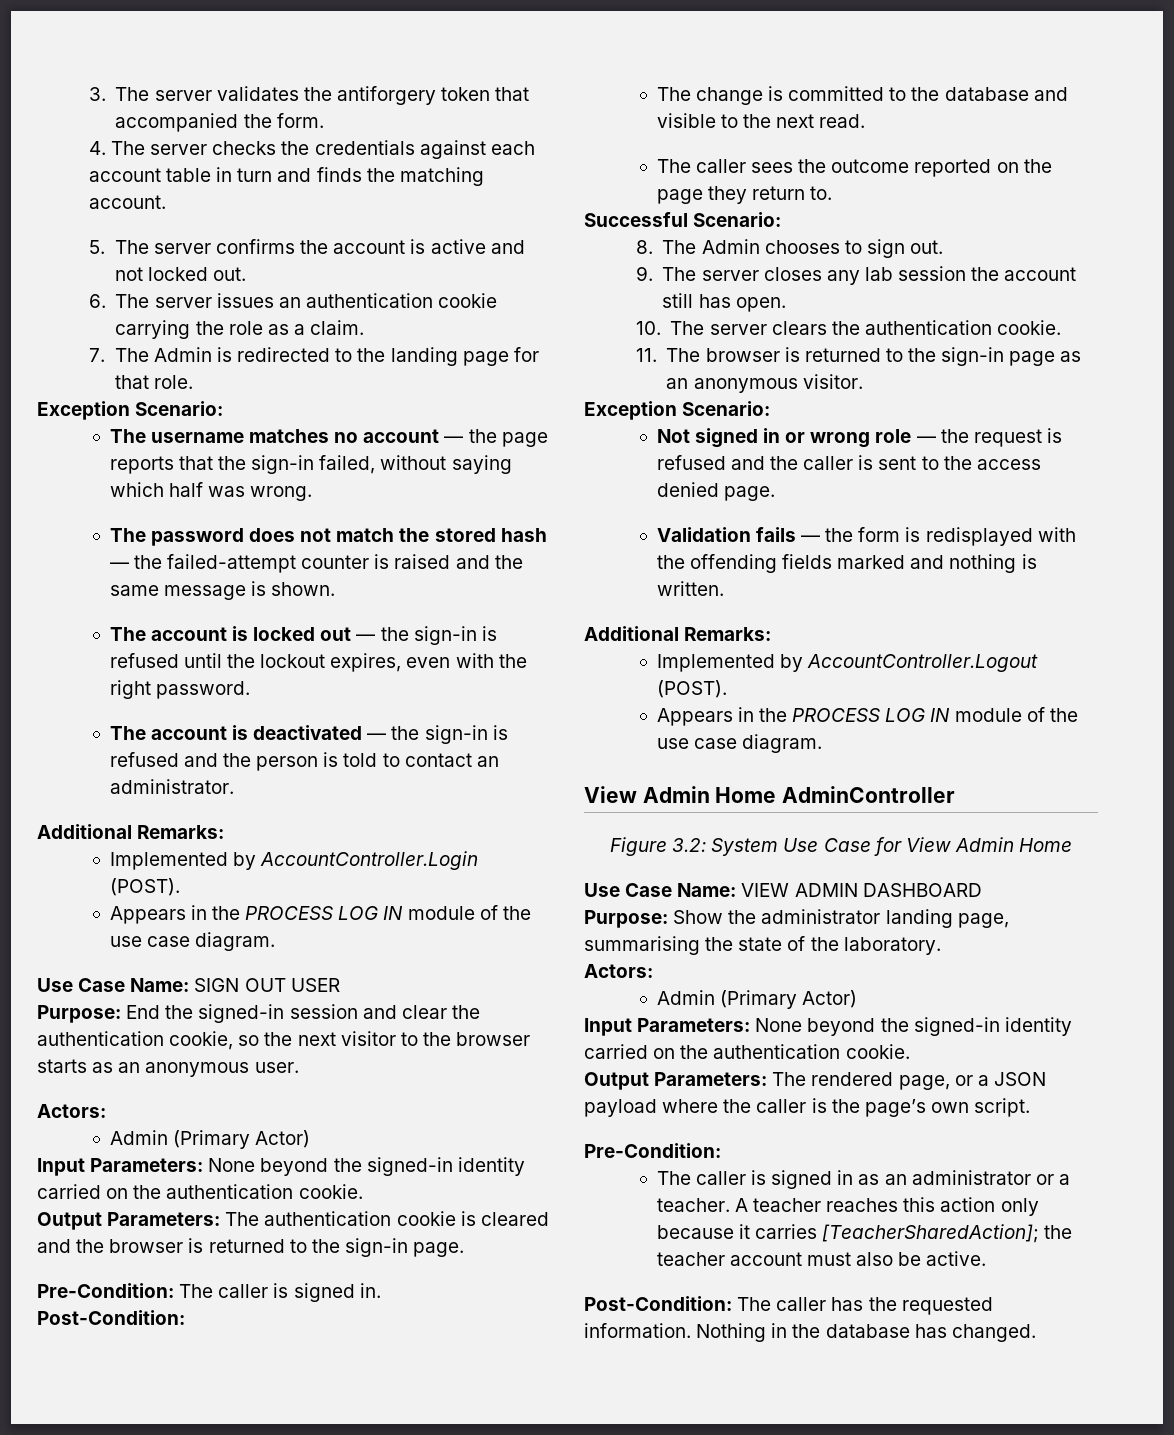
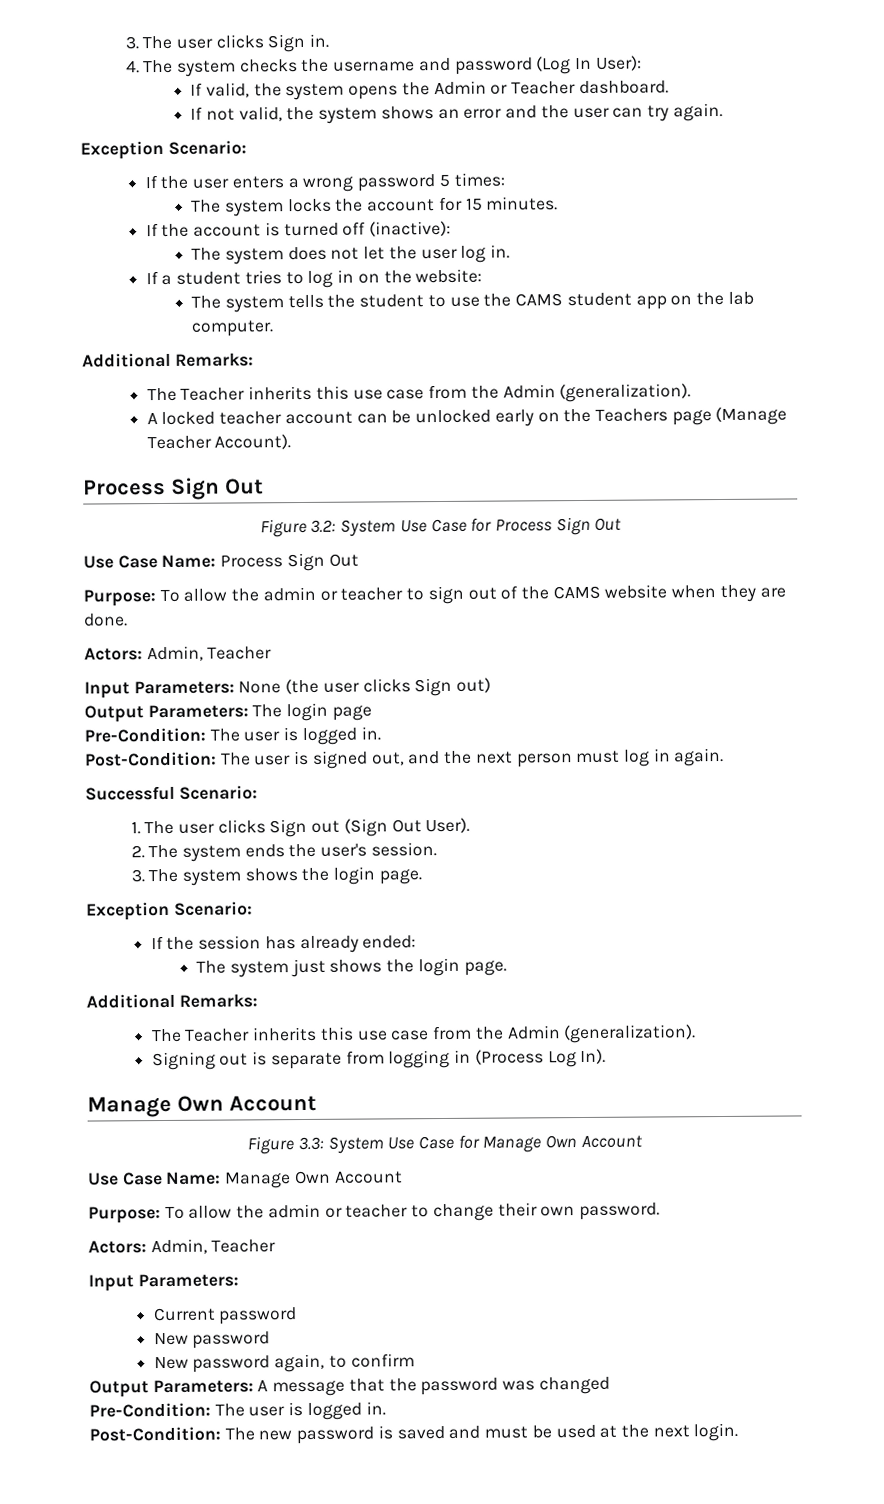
- 3. The server validates the antiforgery token that accompanied the form.
+ 3. The user clicks Sign in.
- 4. The server checks the credentials against each account table in turn and finds the matching account.
- 5. The server confirms the account is active and not locked out.
- 6. The server issues an authentication cookie carrying the role as a claim.
- 7. The Admin is redirected to the landing page for that role.
+ 4. The system checks the username and password (Log In User):
+ If valid, the system opens the Admin or Teacher dashboard.
+ If not valid, the system shows an error and the user can try again.
  Exception Scenario:
- The username matches no account — the page reports that the sign-in failed, without saying which half was wrong.
- The password does not match the stored hash — the failed-attempt counter is raised and the same message is shown.
- The account is locked out — the sign-in is refused until the lockout expires, even with the right password.
- The account is deactivated — the sign-in is refused and the person is told to contact an administrator.
+ If the user enters a wrong password 5 times:
+ The system locks the account for 15 minutes.
+ If the account is turned off (inactive):
+ The system does not let the user log in.
+ If a student tries to log in on the website:
+ The system tells the student to use the CAMS student app on the lab computer.
  Additional Remarks:
- Implemented by AccountController.Login (POST).
- Appears in the PROCESS LOG IN module of the use case diagram.
- Use Case Name: SIGN OUT USER
- Purpose: End the signed-in session and clear the authentication cookie, so the next visitor to the browser starts as an anonymous user.
- Actors:
- Admin (Primary Actor)
- Input Parameters: None beyond the signed-in identity carried on the authentication cookie.
- Output Parameters: The authentication cookie is cleared and the browser is returned to the sign-in page.
- Pre-Condition: The caller is signed in.
- Post-Condition:
- The change is committed to the database and visible to the next read.
- The caller sees the outcome reported on the page they return to.
- Successful Scenario:
- 8. The Admin chooses to sign out.
- 9. The server closes any lab session the account still has open.
- 10. The server clears the authentication cookie.
- 11. The browser is returned to the sign-in page as an anonymous visitor.
- Exception Scenario:
- Not signed in or wrong role — the request is refused and the caller is sent to the access denied page.
- Validation fails — the form is redisplayed with the offending fields marked and nothing is written.
- Additional Remarks:
- Implemented by AccountController.Logout (POST).
- Appears in the PROCESS LOG IN module of the use case diagram.
- View Admin Home AdminController
+ The Teacher inherits this use case from the Admin (generalization).
+ A locked teacher account can be unlocked early on the Teachers page (Manage Teacher Account).
+ Process Sign Out
- Figure 3.2: System Use Case for View Admin Home
- Use Case Name: VIEW ADMIN DASHBOARD
- Purpose: Show the administrator landing page, summarising the state of the laboratory.
- Actors:
- Admin (Primary Actor)
- Input Parameters: None beyond the signed-in identity carried on the authentication cookie.
- Output Parameters: The rendered page, or a JSON payload where the caller is the page’s own script.
- Pre-Condition:
- The caller is signed in as an administrator or a teacher. A teacher reaches this action only because it carries [TeacherSharedAction]; the teacher account must also be active.
- Post-Condition: The caller has the requested information. Nothing in the database has changed.
+ Figure 3.2: System Use Case for Process Sign Out
+ Use Case Name: Process Sign Out
+ Purpose: To allow the admin or teacher to sign out of the CAMS website when they are done.
+ Actors: Admin, Teacher
+ Input Parameters: None (the user clicks Sign out)
+ Output Parameters: The login page
+ Pre-Condition: The user is logged in.
+ Post-Condition: The user is signed out, and the next person must log in again.
+ Successful Scenario:
+ 1. The user clicks Sign out (Sign Out User).
+ 2. The system ends the user's session.
+ 3. The system shows the login page.
+ Exception Scenario:
+ If the session has already ended:
+ The system just shows the login page.
+ Additional Remarks:
+ The Teacher inherits this use case from the Admin (generalization).
+ Signing out is separate from logging in (Process Log In).
+ Manage Own Account
+ Figure 3.3: System Use Case for Manage Own Account
+ Use Case Name: Manage Own Account
+ Purpose: To allow the admin or teacher to change their own password.
+ Actors: Admin, Teacher
+ Input Parameters:
+ Current password
+ New password
+ New password again, to confirm
+ Output Parameters: A message that the password was changed
+ Pre-Condition: The user is logged in.
+ Post-Condition: The new password is saved and must be used at the next login.

